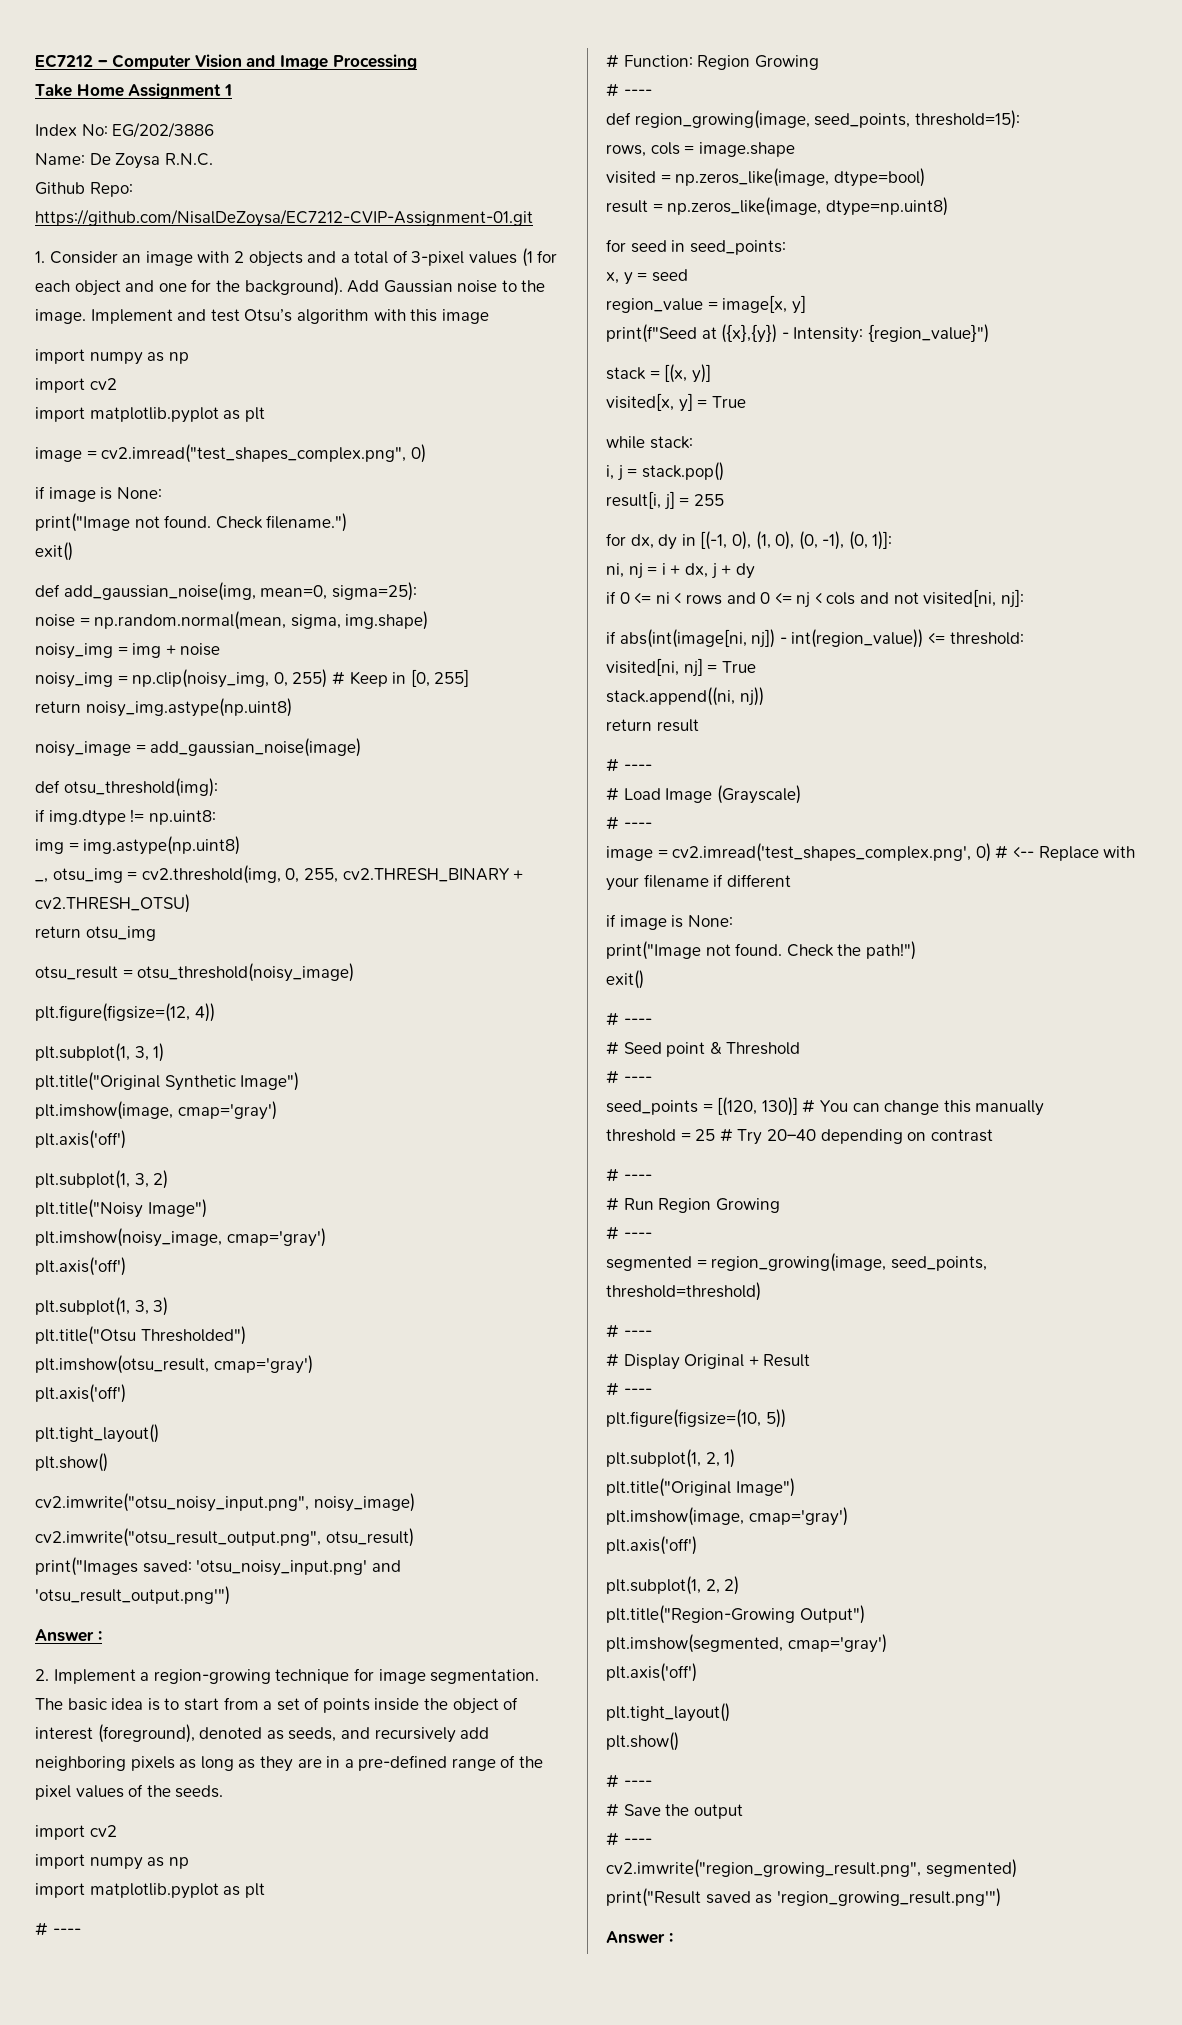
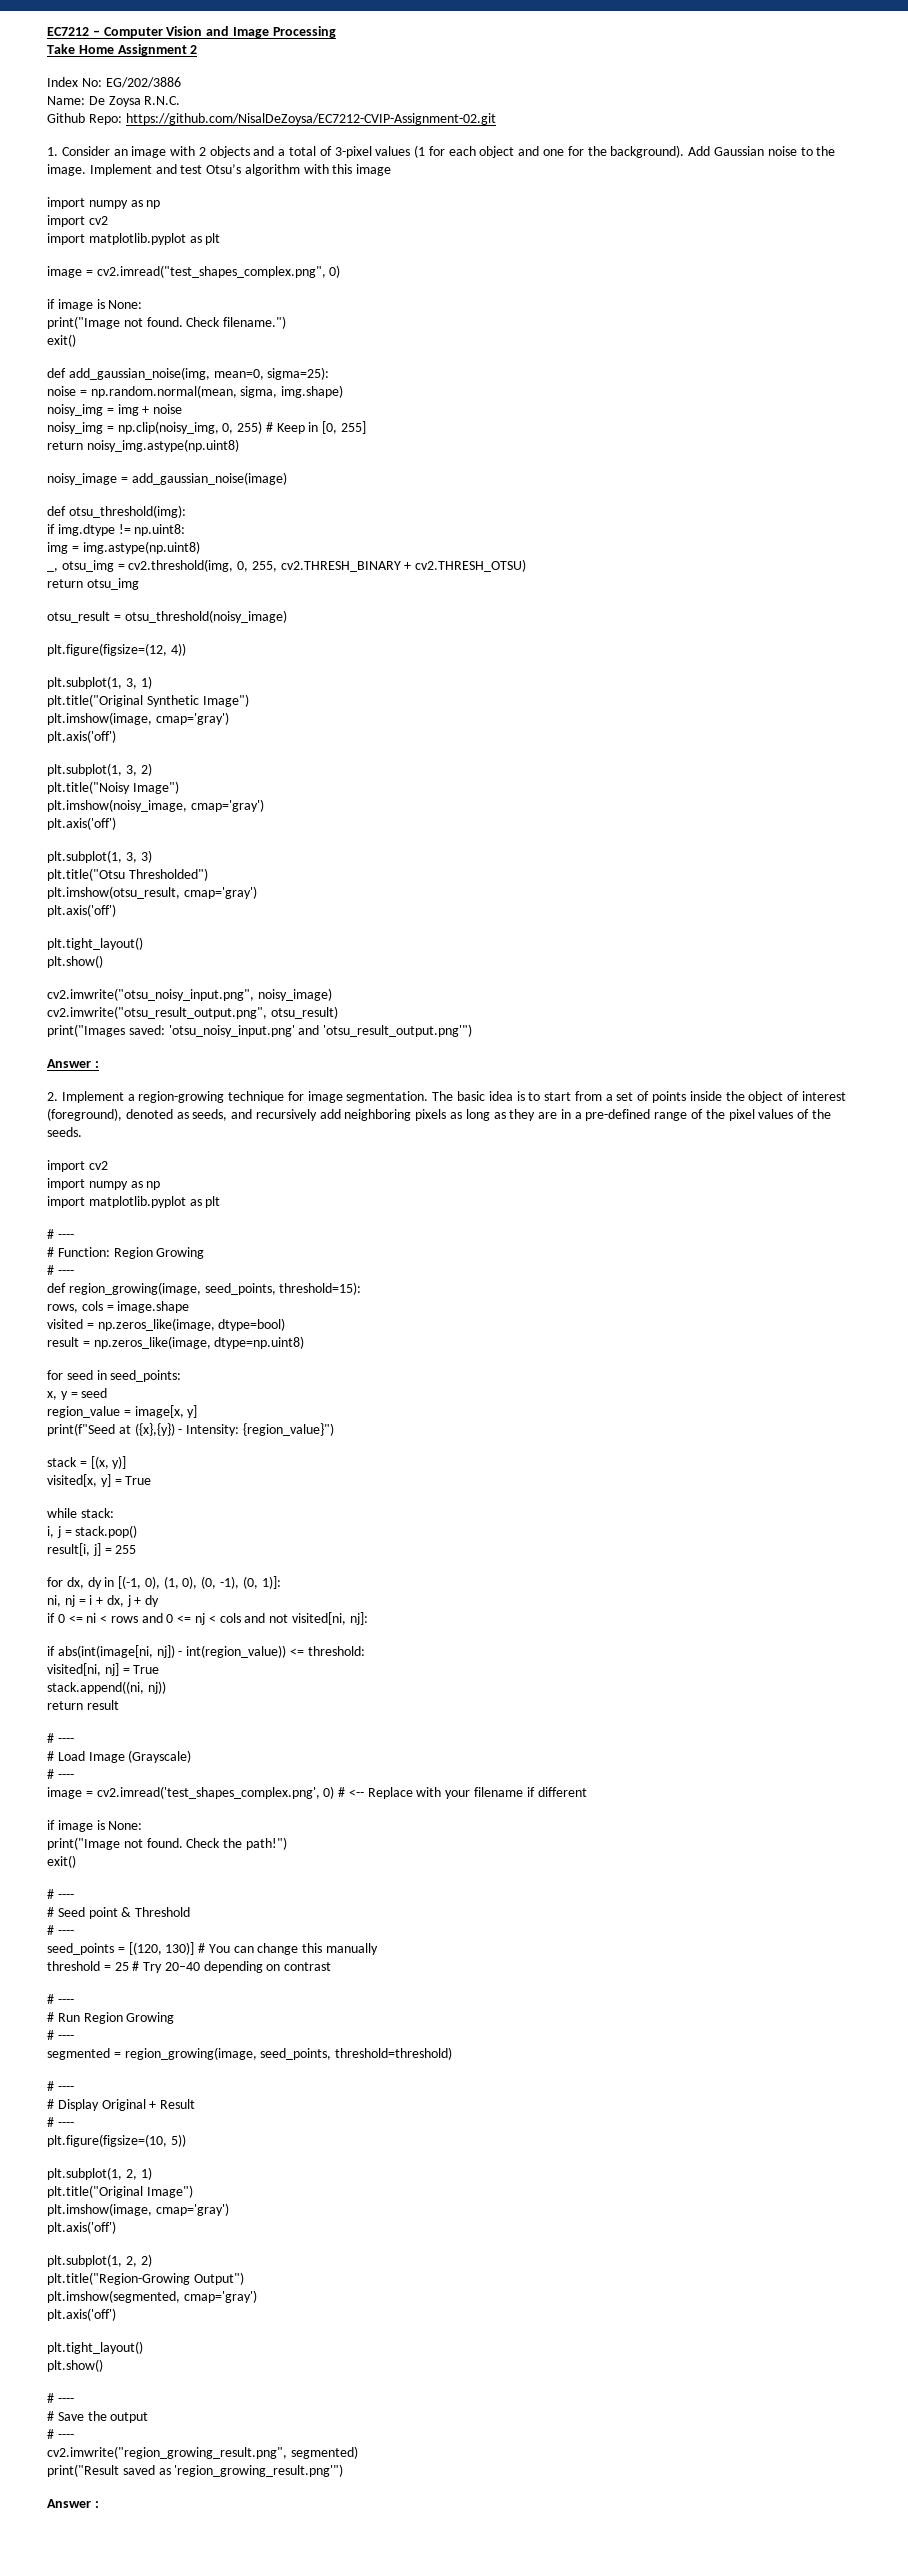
- Take Home Assignment 1
+ Take Home Assignment 2
- Github Repo: https://github.com/NisalDeZoysa/EC7212-CVIP-Assignment-01.git
+ Github Repo: https://github.com/NisalDeZoysa/EC7212-CVIP-Assignment-02.git

